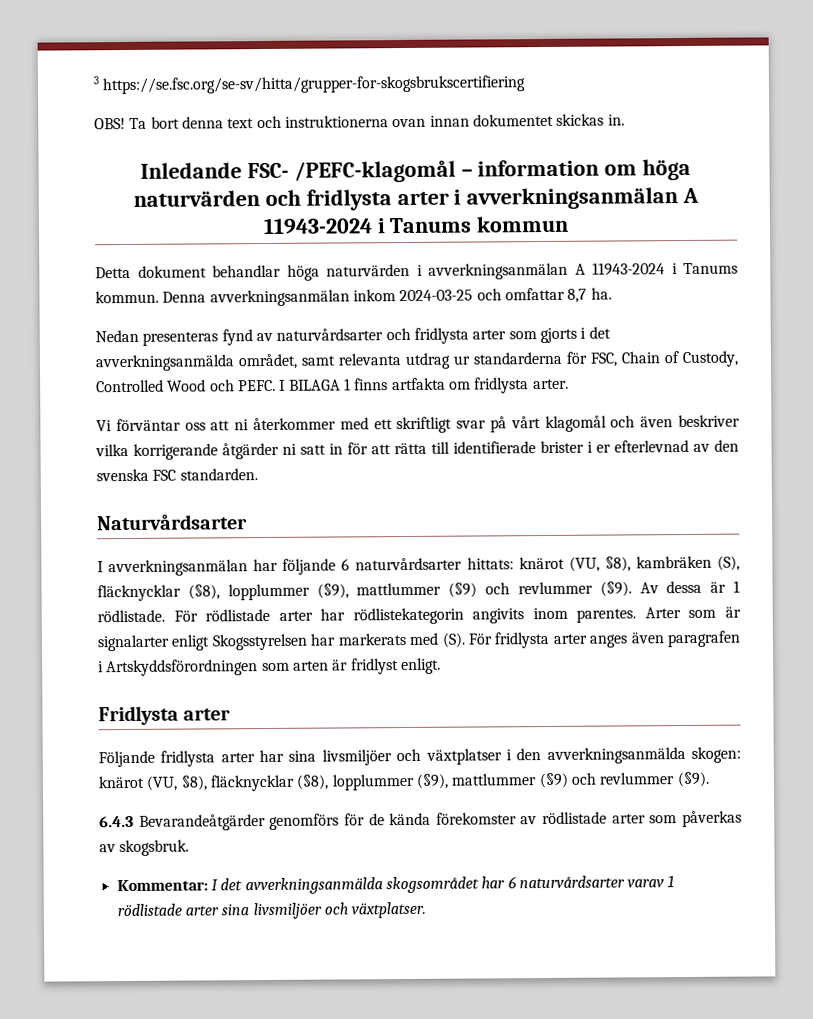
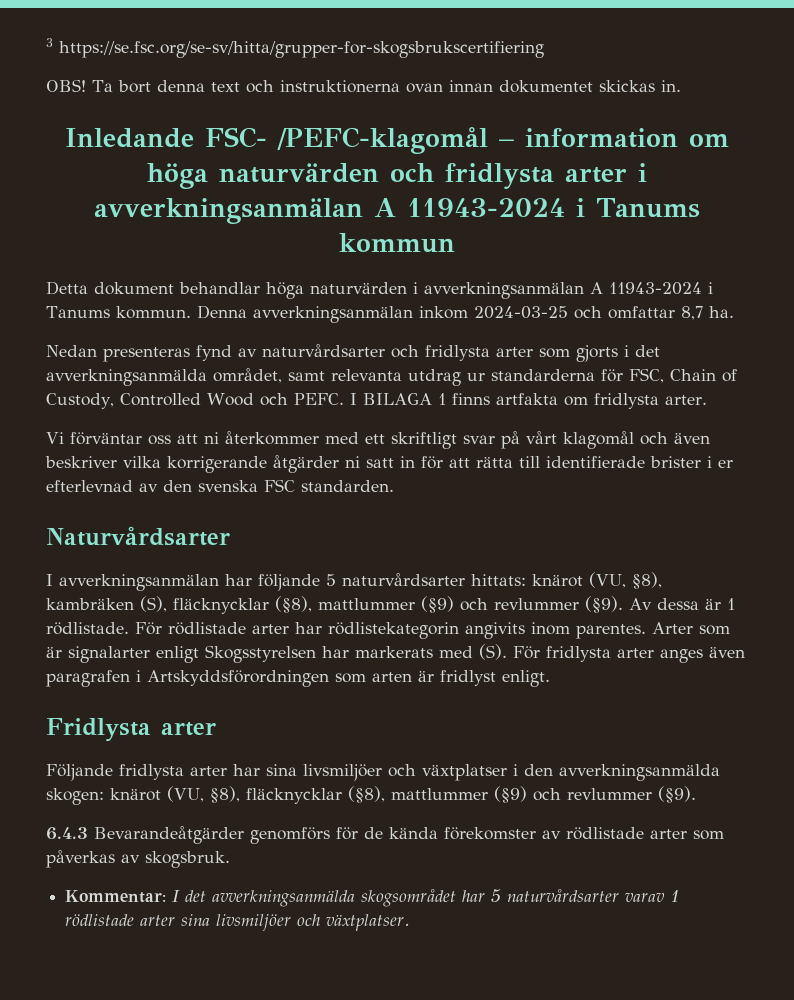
- I avverkningsanmälan har följande 6 naturvårdsarter hittats: knärot (VU, §8), kambräken (S), fläcknycklar (§8), lopplummer (§9), mattlummer (§9) och revlummer (§9).
+ I avverkningsanmälan har följande 5 naturvårdsarter hittats: knärot (VU, §8), kambräken (S), fläcknycklar (§8), mattlummer (§9) och revlummer (§9).
- Följande fridlysta arter har sina livsmiljöer och växtplatser i den avverkningsanmälda skogen: knärot (VU, §8), fläcknycklar (§8), lopplummer (§9), mattlummer (§9) och revlummer (§9).
+ Följande fridlysta arter har sina livsmiljöer och växtplatser i den avverkningsanmälda skogen: knärot (VU, §8), fläcknycklar (§8), mattlummer (§9) och revlummer (§9).
- Kommentar: I det avverkningsanmälda skogsområdet har 6 naturvårdsarter varav 1 rödlistade arter sina livsmiljöer och växtplatser.
+ Kommentar: I det avverkningsanmälda skogsområdet har 5 naturvårdsarter varav 1 rödlistade arter sina livsmiljöer och växtplatser.

